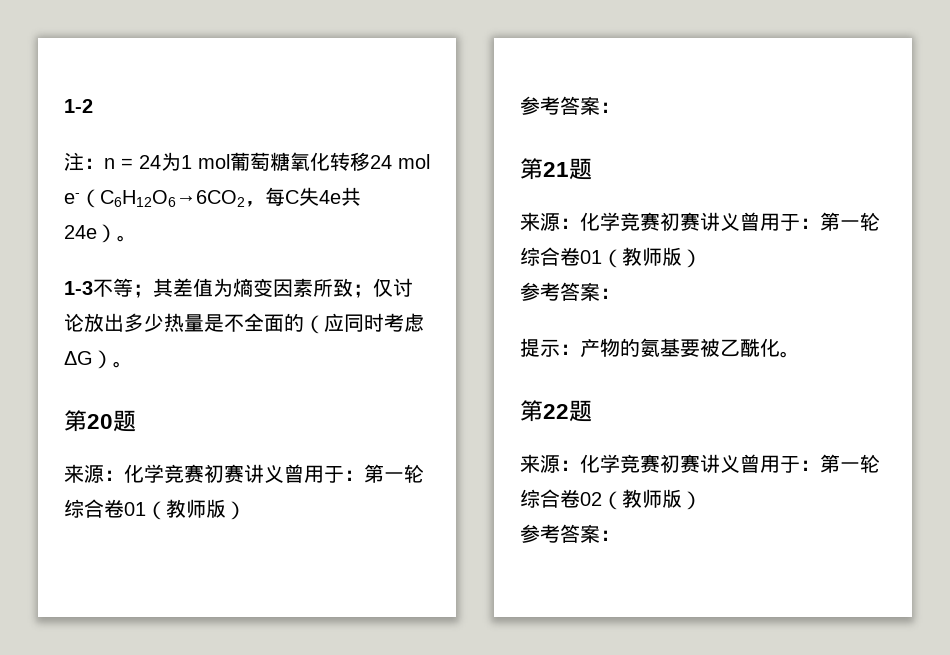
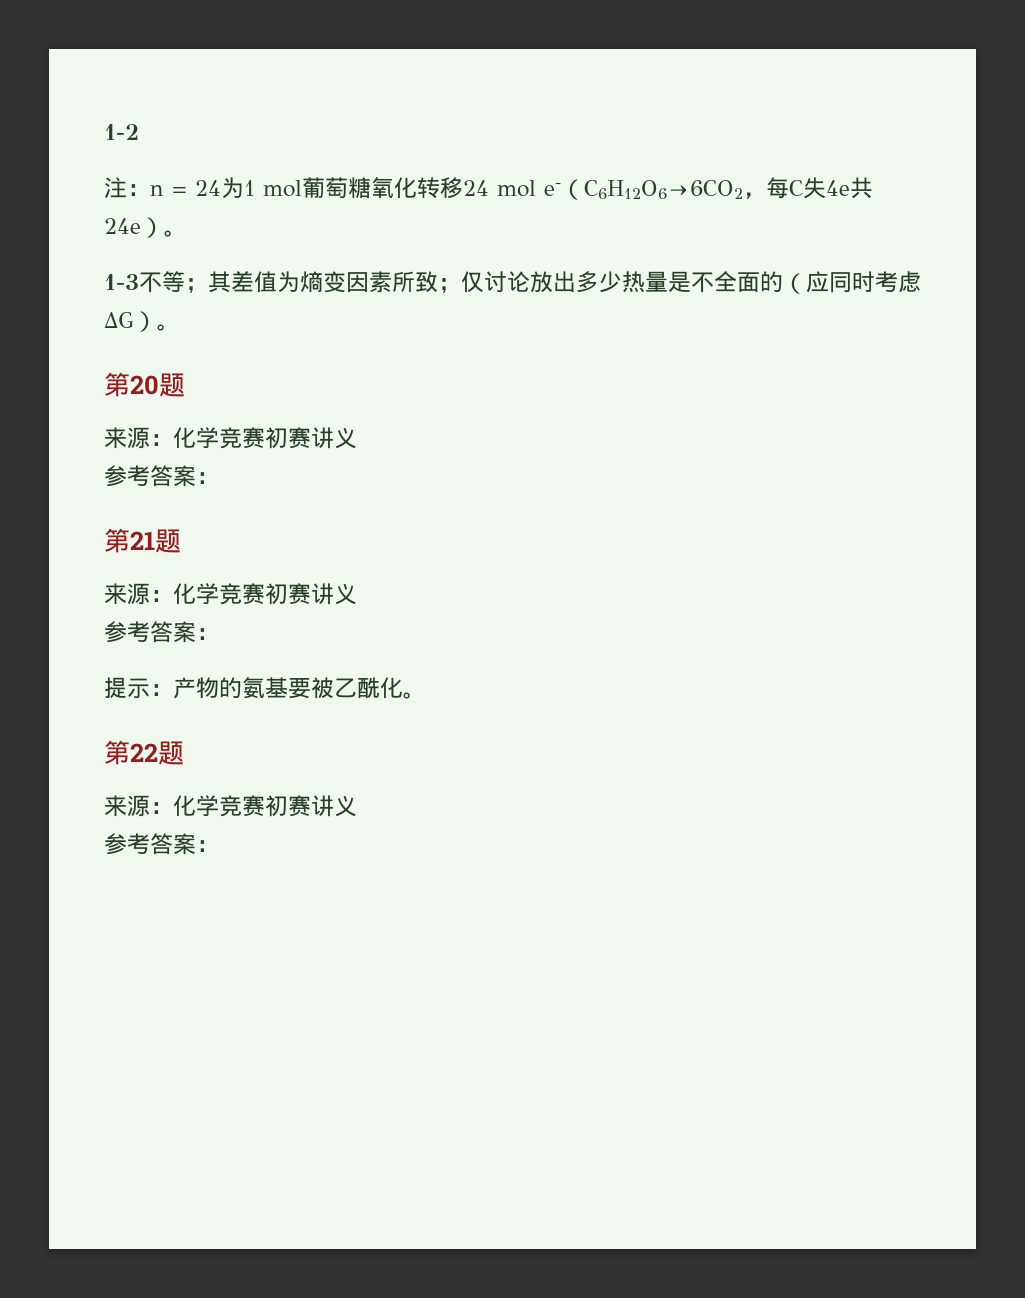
  第20题
- 来源：化学竞赛初赛讲义曾用于：第一轮综合卷01（教师版）
+ 来源：化学竞赛初赛讲义
  第21题
- 来源：化学竞赛初赛讲义曾用于：第一轮综合卷01（教师版）
+ 来源：化学竞赛初赛讲义
  第22题
- 来源：化学竞赛初赛讲义曾用于：第一轮综合卷02（教师版）
+ 来源：化学竞赛初赛讲义

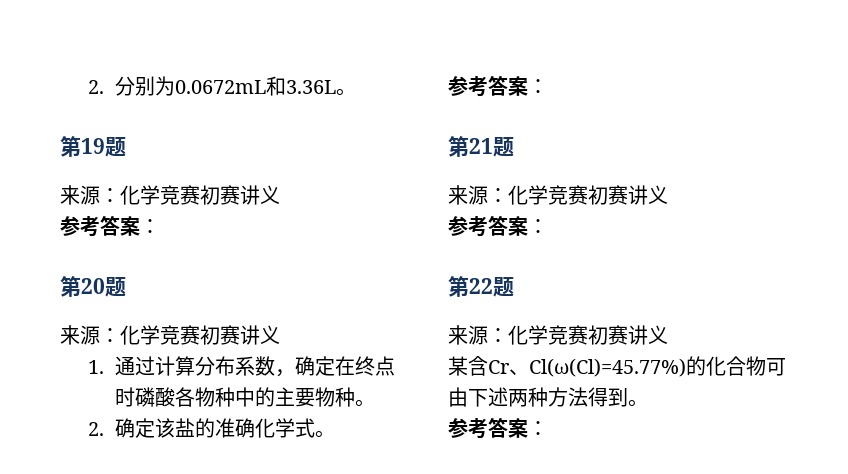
- 1-2
- 注：n = 24为1 mol葡萄糖氧化转移24 mol e-（C6H12O6→6CO2，每C失4e共24e）。
- 1-3不等；其差值为熵变因素所致；仅讨论放出多少热量是不全面的（应同时考虑ΔG）。
+ 2.分别为0.0672mL和3.36L。
+ 第19题
+ 来源：化学竞赛初赛讲义
+ 参考答案：
+ 1.通过计算分布系数，确定在终点时磷酸各物种中的主要物种。
+ 2.确定该盐的准确化学式。
- 提示：产物的氨基要被乙酰化。
+ 某含Cr、Cl(ω(Cl)=45.77%)的化合物可由下述两种方法得到。

